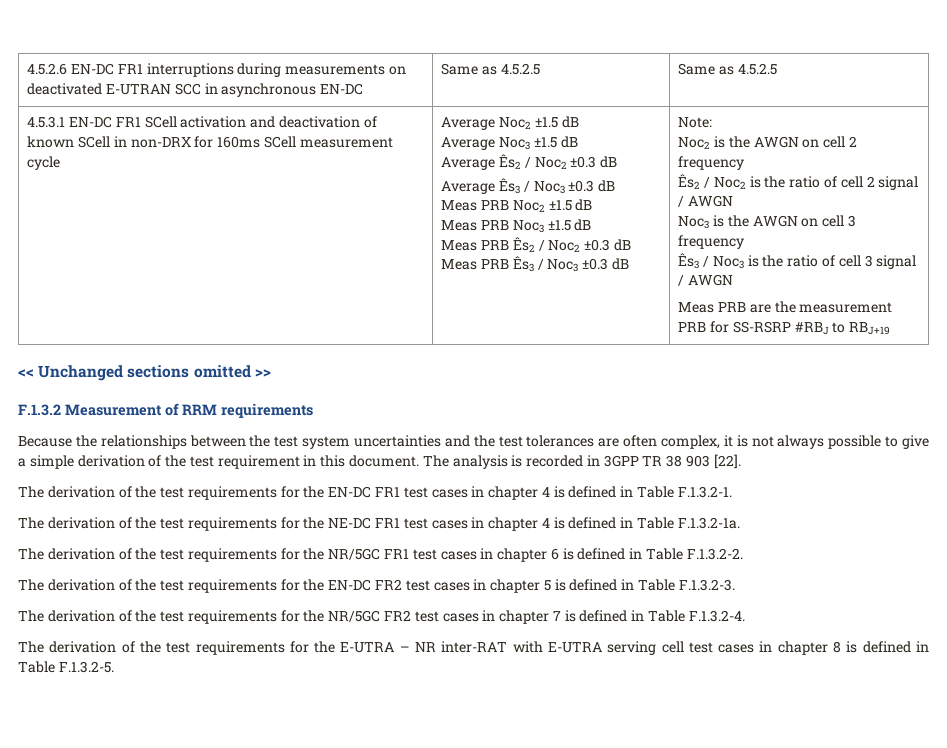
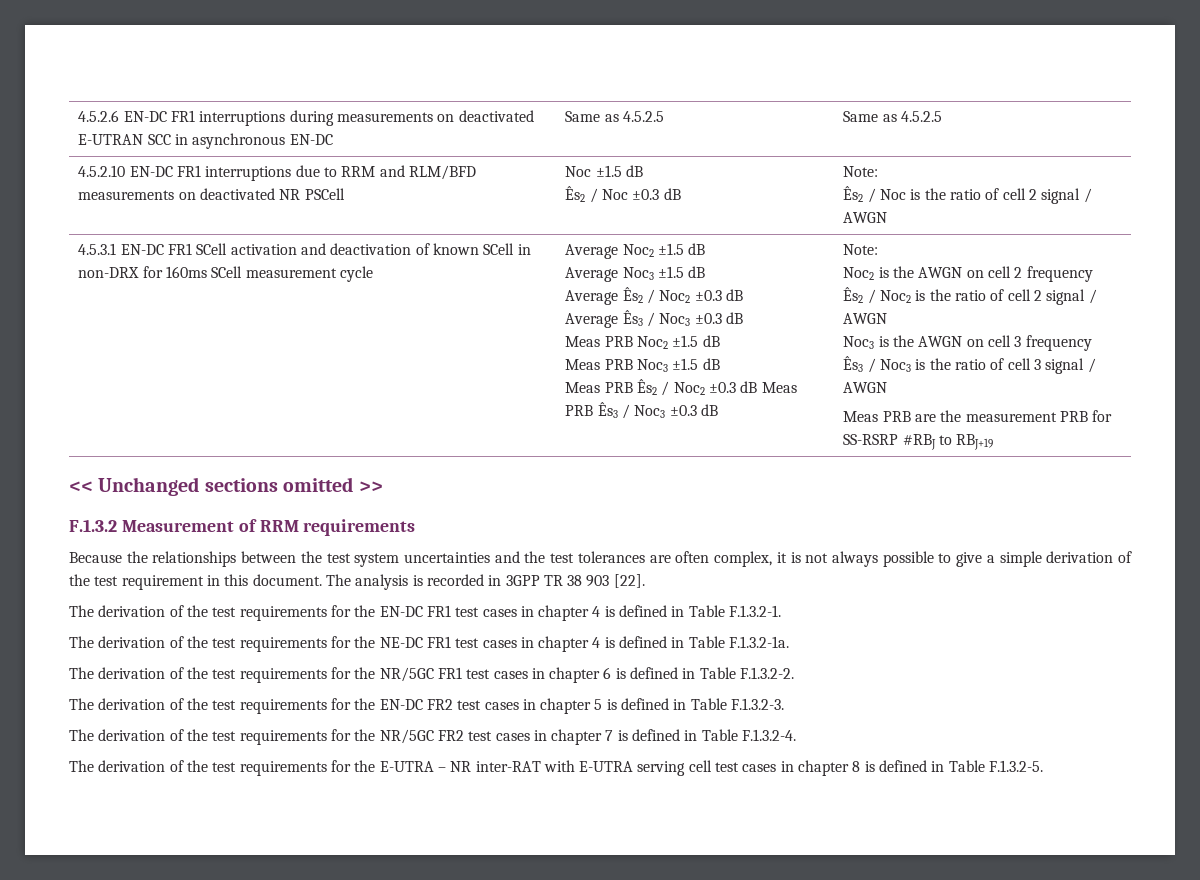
+ 4.5.2.10 EN-DC FR1 interruptions due to RRM and RLM/BFD measurements on deactivated NR PSCell | Noc ±1.5 dB
+ Ês2 / Noc ±0.3 dB | Note:
+ Ês2 / Noc is the ratio of cell 2 signal / AWGN

